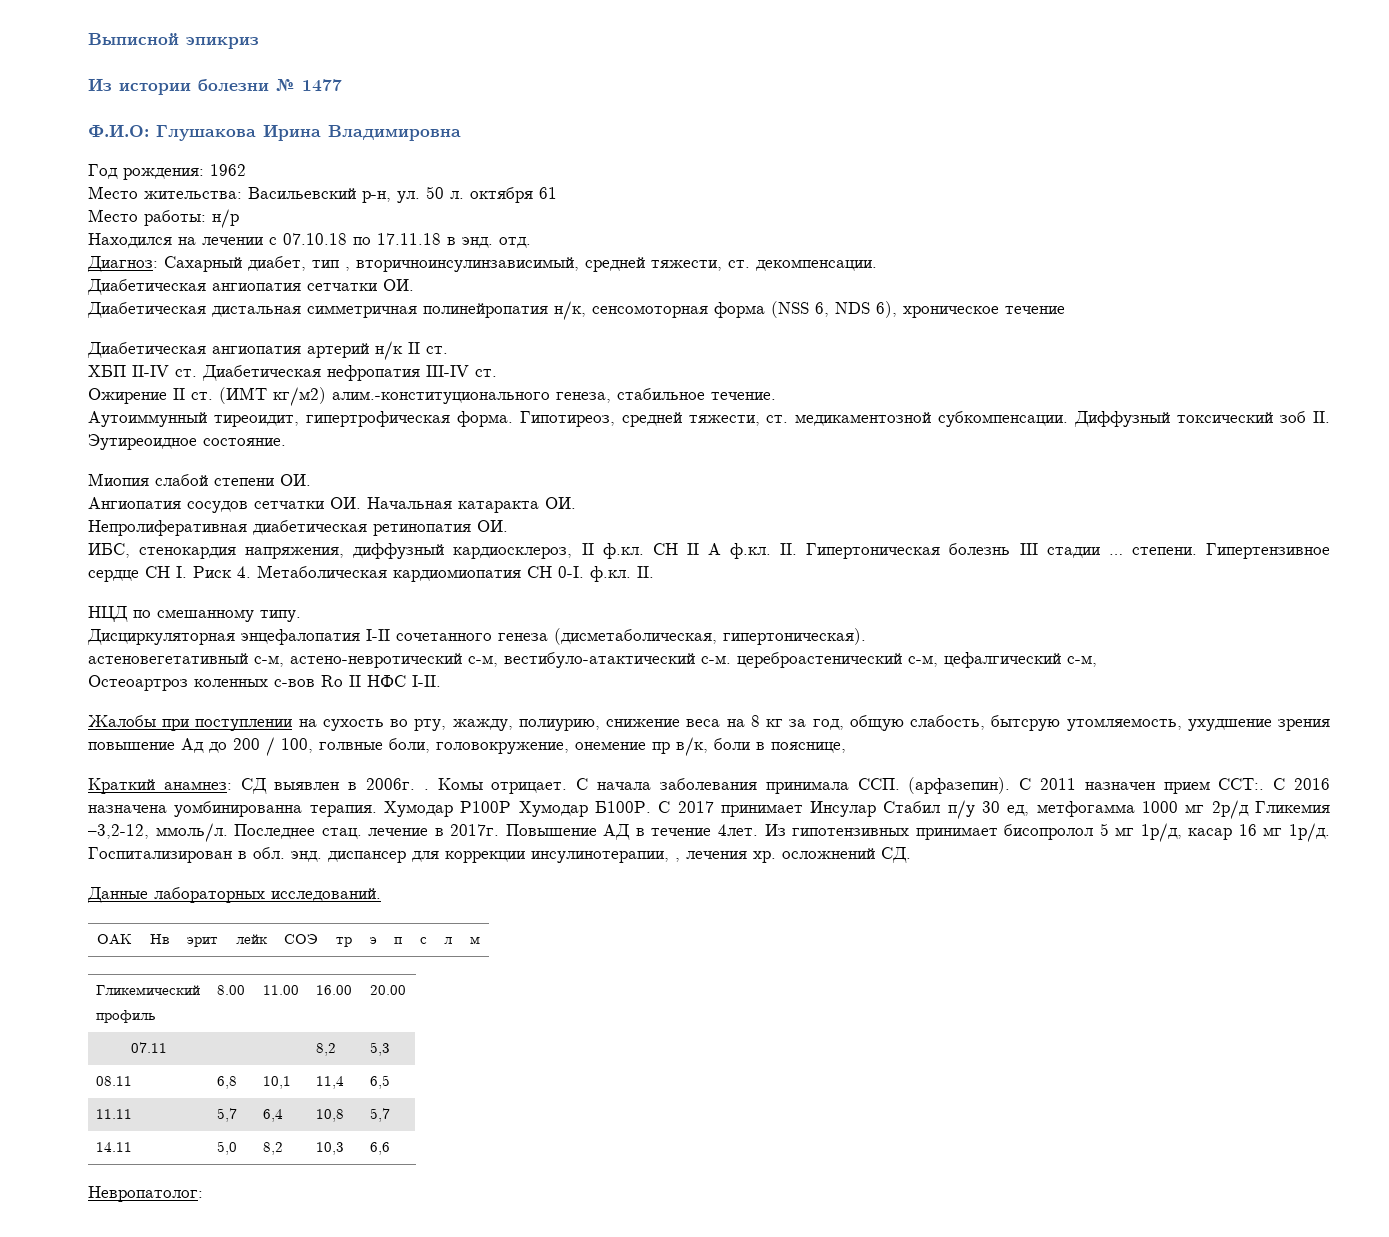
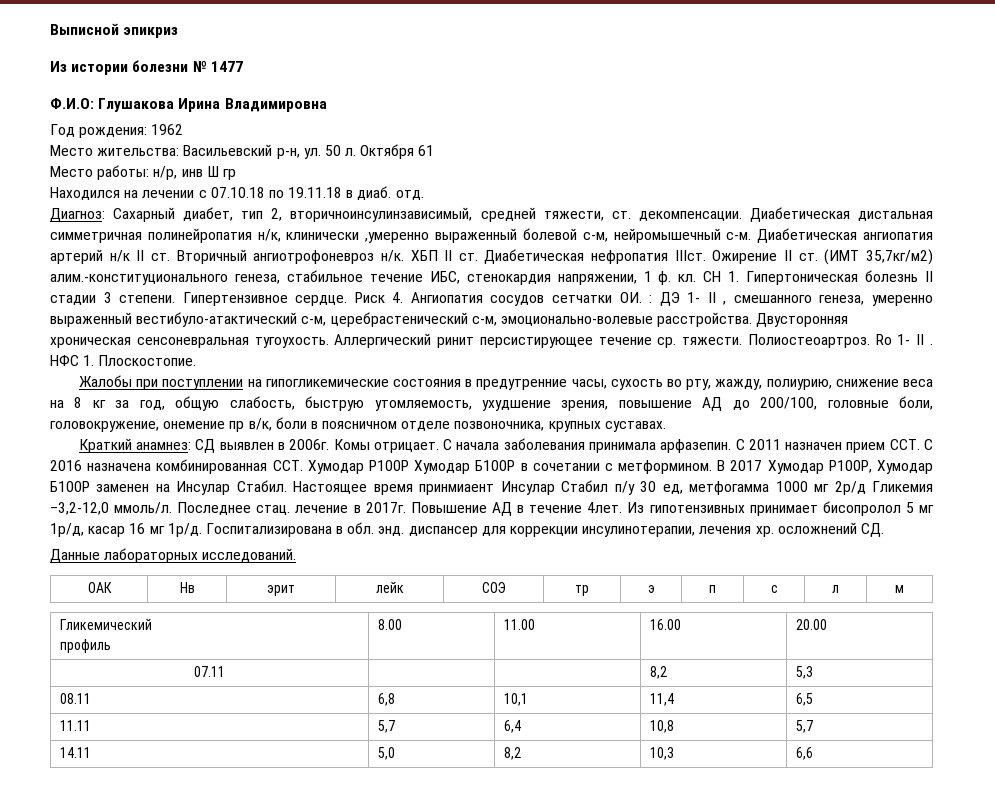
- Место жительства: Васильевский р-н, ул. 50 л. октября 61
+ Место жительства: Васильевский р-н, ул. 50 л. Октября 61
- Место работы: н/р
+ Место работы: н/р, инв Ш гр
- Находился на лечении с 07.10.18 по 17.11.18 в энд. отд.
+ Находился на лечении с 07.10.18 по 19.11.18 в диаб. отд.
- Диагноз: Сахарный диабет, тип , вторичноинсулинзависимый, средней тяжести, ст. декомпенсации.
- Диабетическая ангиопатия сетчатки ОИ.
- Диабетическая дистальная симметричная полинейропатия н/к, сенсомоторная форма (NSS 6, NDS 6), хроническое течение
- Диабетическая ангиопатия артерий н/к II ст.
- ХБП II-IV ст. Диабетическая нефропатия III-IV ст.
- Ожирение II ст. (ИМТ кг/м2) алим.-конституционального генеза, стабильное течение.
- Аутоиммунный тиреоидит, гипертрофическая форма. Гипотиреоз, средней тяжести, ст. медикаментозной субкомпенсации. Диффузный токсический зоб II. Эутиреоидное состояние.
- Миопия слабой степени ОИ.
- Ангиопатия сосудов сетчатки ОИ. Начальная катаракта ОИ.
- Непролиферативная диабетическая ретинопатия ОИ.
- ИБС, стенокардия напряжения, диффузный кардиосклероз, II ф.кл. СН II А ф.кл. II. Гипертоническая болезнь III стадии … степени. Гипертензивное сердце СН I. Риск 4. Метаболическая кардиомиопатия СН 0-I. ф.кл. II.
- НЦД по смешанному типу.
- Дисциркуляторная энцефалопатия I-II сочетанного генеза (дисметаболическая, гипертоническая).
- астеновегетативный с-м, астено-невротический с-м, вестибуло-атактический с-м. цереброастенический с-м, цефалгический с-м,
- Остеоартроз коленных с-вов Rо II НФС I-II.
+ Диагноз: Сахарный диабет, тип 2, вторичноинсулинзависимый, средней тяжести, ст. декомпенсации. Диабетическая дистальная симметричная полинейропатия н/к, клинически ,умеренно выраженный болевой с-м, нейромышечный с-м. Диабетическая ангиопатия артерий н/к II ст. Вторичный ангиотрофоневроз н/к. ХБП II ст. Диабетическая нефропатия IIIст. Ожирение II ст. (ИМТ 35,7кг/м2) алим.-конституционального генеза, стабильное течение ИБС, стенокардия напряжении, 1 ф. кл. СН 1. Гипертоническая болезнь II стадии 3 степени. Гипертензивное сердце. Риск 4. Ангиопатия сосудов сетчатки ОИ. : ДЭ 1- II , смешанного генеза, умеренно выраженный вестибуло-атактический с-м, церебрастенический с-м, эмоционально-волевые расстройства. Двусторонняя хроническая сенсоневральная тугоухость. Аллергический ринит персистирующее течение ср. тяжести. Полиостеоартроз. Ro 1- II . НФС 1. Плоскостопие.
- Жалобы при поступлении на сухость во рту, жажду, полиурию, снижение веса на 8 кг за год, общую слабость, бытсрую утомляемость, ухудшение зрения повышение Ад до 200 / 100, голвные боли, головокружение, онемение пр в/к, боли в пояснице,
+ Жалобы при поступлении на гипогликемические состояния в предутренние часы, сухость во рту, жажду, полиурию, снижение веса на 8 кг за год, общую слабость, быструю утомляемость, ухудшение зрения, повышение АД до 200/100, головные боли, головокружение, онемение пр в/к, боли в поясничном отделе позвоночника, крупных суставах.
- Краткий анамнез: СД выявлен в 2006г. .
+ Краткий анамнез: СД выявлен в 2006г.
- С начала заболевания принимала ССП. (арфазепин).
+ С начала заболевания принимала арфазепин.
- С 2011 назначен прием ССТ:. С 2016 назначена уомбинированна терапия. Хумодар Р100Р Хумодар Б100Р. С 2017 принимает Инсулар Стабил п/у 30 ед, метфогамма 1000 мг 2р/д Гликемия –3,2-12, ммоль/л.
+ С 2011 назначен прием ССТ. С 2016 назначена комбинированная ССТ. Хумодар Р100Р Хумодар Б100Р в сочетании с метформином. В 2017 Хумодар Р100Р, Хумодар Б100Р заменен на Инсулар Стабил. Настоящее время принмиаент Инсулар Стабил п/у 30 ед, метфогамма 1000 мг 2р/д Гликемия –3,2-12,0 ммоль/л.
- Госпитализирован в обл. энд. диспансер для коррекции инсулинотерапии, , лечения хр. осложнений СД.
+ Госпитализирована в обл. энд. диспансер для коррекции инсулинотерапии, лечения хр. осложнений СД.
- Невропатолог:

